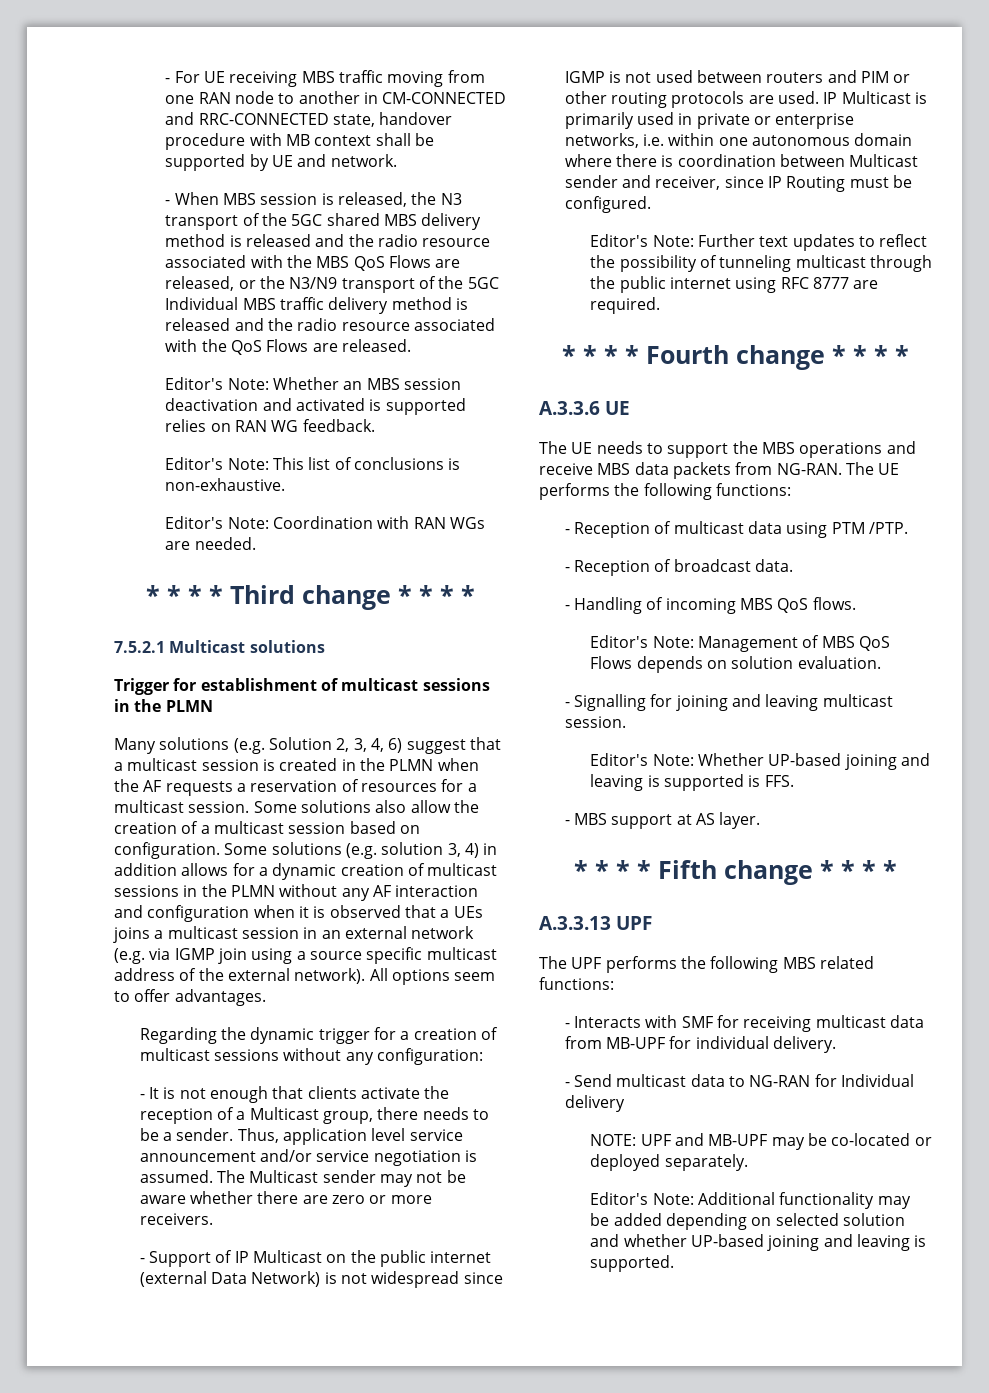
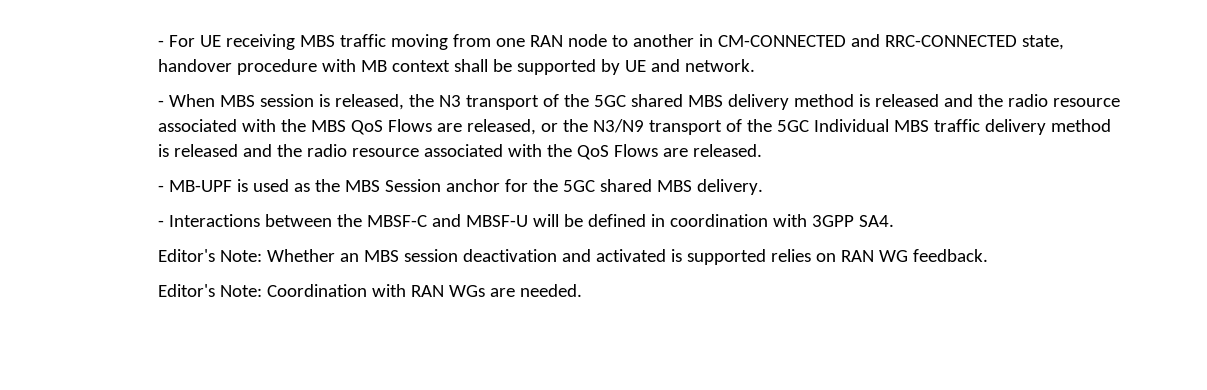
+ - MB-UPF is used as the MBS Session anchor for the 5GC shared MBS delivery.
+ - Interactions between the MBSF-C and MBSF-U will be defined in coordination with 3GPP SA4.
- Editor's Note: This list of conclusions is non-exhaustive.
- * * * * Third change * * * *
- 7.5.2.1 Multicast solutions
- Trigger for establishment of multicast sessions in the PLMN
- Many solutions (e.g. Solution 2, 3, 4, 6) suggest that a multicast session is created in the PLMN when the AF requests a reservation of resources for a multicast session. Some solutions also allow the creation of a multicast session based on configuration. Some solutions (e.g. solution 3, 4) in addition allows for a dynamic creation of multicast sessions in the PLMN without any AF interaction and configuration when it is observed that a UEs joins a multicast session in an external network (e.g. via IGMP join using a source specific multicast address of the external network). All options seem to offer advantages.
- Regarding the dynamic trigger for a creation of multicast sessions without any configuration:
- - It is not enough that clients activate the reception of a Multicast group, there needs to be a sender. Thus, application level service announcement and/or service negotiation is assumed. The Multicast sender may not be aware whether there are zero or more receivers.
- - Support of IP Multicast on the public internet (external Data Network) is not widespread since IGMP is not used between routers and PIM or other routing protocols are used. IP Multicast is primarily used in private or enterprise networks, i.e. within one autonomous domain where there is coordination between Multicast sender and receiver, since IP Routing must be configured.
- Editor's Note: Further text updates to reflect the possibility of tunneling multicast through the public internet using RFC 8777 are required.
- * * * * Fourth change * * * *
- A.3.3.6 UE
- The UE needs to support the MBS operations and receive MBS data packets from NG-RAN. The UE performs the following functions:
- - Reception of multicast data using PTM /PTP.
- - Reception of broadcast data.
- - Handling of incoming MBS QoS flows.
- Editor's Note: Management of MBS QoS Flows depends on solution evaluation.
- - Signalling for joining and leaving multicast session.
- Editor's Note: Whether UP-based joining and leaving is supported is FFS.
- - MBS support at AS layer.
- * * * * Fifth change * * * *
- A.3.3.13 UPF
- The UPF performs the following MBS related functions:
- - Interacts with SMF for receiving multicast data from MB-UPF for individual delivery.
- - Send multicast data to NG-RAN for Individual delivery
- NOTE: UPF and MB-UPF may be co-located or deployed separately.
- Editor's Note: Additional functionality may be added depending on selected solution and whether UP-based joining and leaving is supported.

